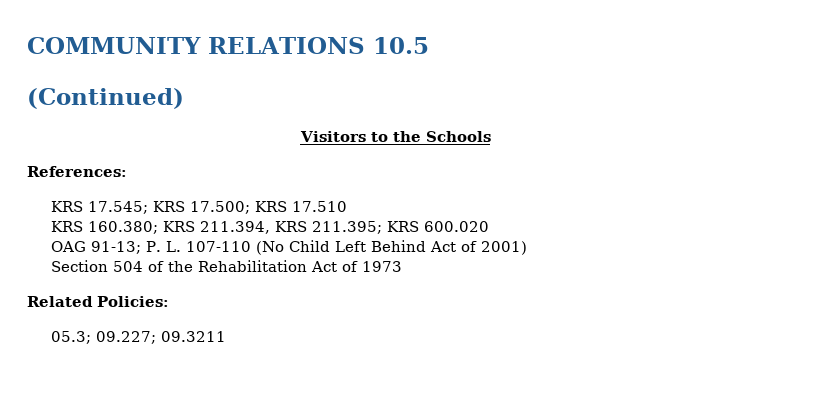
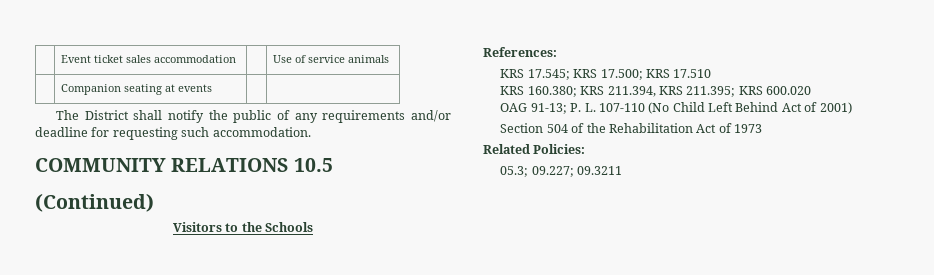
+ | Event ticket sales accommodation | | Use of service animals
+ | Companion seating at events | |
+ The District shall notify the public of any requirements and/or deadline for requesting such accommodation.

